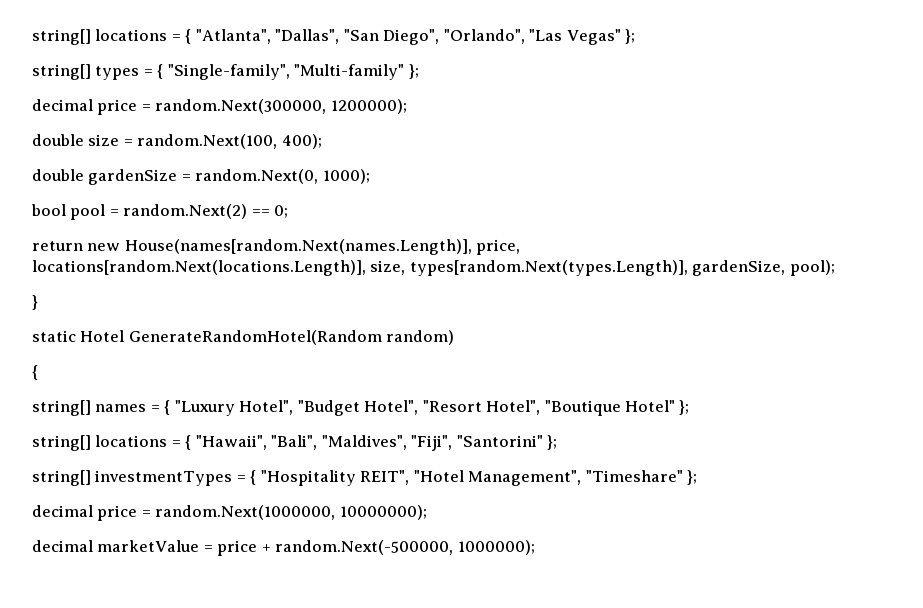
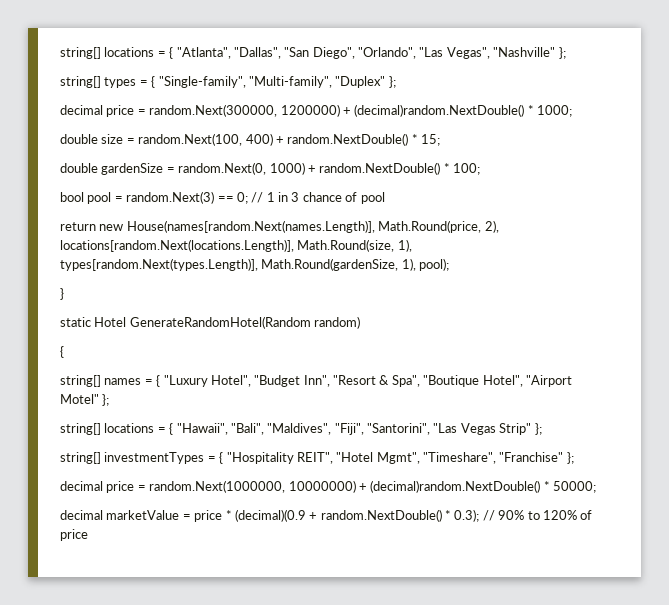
- string[] locations = { "Atlanta", "Dallas", "San Diego", "Orlando", "Las Vegas" };
+ string[] locations = { "Atlanta", "Dallas", "San Diego", "Orlando", "Las Vegas", "Nashville" };
- string[] types = { "Single-family", "Multi-family" };
+ string[] types = { "Single-family", "Multi-family", "Duplex" };
- decimal price = random.Next(300000, 1200000);
+ decimal price = random.Next(300000, 1200000) + (decimal)random.NextDouble() * 1000;
- double size = random.Next(100, 400);
+ double size = random.Next(100, 400) + random.NextDouble() * 15;
- double gardenSize = random.Next(0, 1000);
+ double gardenSize = random.Next(0, 1000) + random.NextDouble() * 100;
- bool pool = random.Next(2) == 0;
- return new House(names[random.Next(names.Length)], price, locations[random.Next(locations.Length)], size, types[random.Next(types.Length)], gardenSize, pool);
+ bool pool = random.Next(3) == 0; // 1 in 3 chance of pool
+ return new House(names[random.Next(names.Length)], Math.Round(price, 2), locations[random.Next(locations.Length)], Math.Round(size, 1), types[random.Next(types.Length)], Math.Round(gardenSize, 1), pool);
- string[] names = { "Luxury Hotel", "Budget Hotel", "Resort Hotel", "Boutique Hotel" };
+ string[] names = { "Luxury Hotel", "Budget Inn", "Resort & Spa", "Boutique Hotel", "Airport Motel" };
- string[] locations = { "Hawaii", "Bali", "Maldives", "Fiji", "Santorini" };
+ string[] locations = { "Hawaii", "Bali", "Maldives", "Fiji", "Santorini", "Las Vegas Strip" };
- string[] investmentTypes = { "Hospitality REIT", "Hotel Management", "Timeshare" };
+ string[] investmentTypes = { "Hospitality REIT", "Hotel Mgmt", "Timeshare", "Franchise" };
- decimal price = random.Next(1000000, 10000000);
+ decimal price = random.Next(1000000, 10000000) + (decimal)random.NextDouble() * 50000;
- decimal marketValue = price + random.Next(-500000, 1000000);
+ decimal marketValue = price * (decimal)(0.9 + random.NextDouble() * 0.3); // 90% to 120% of price

